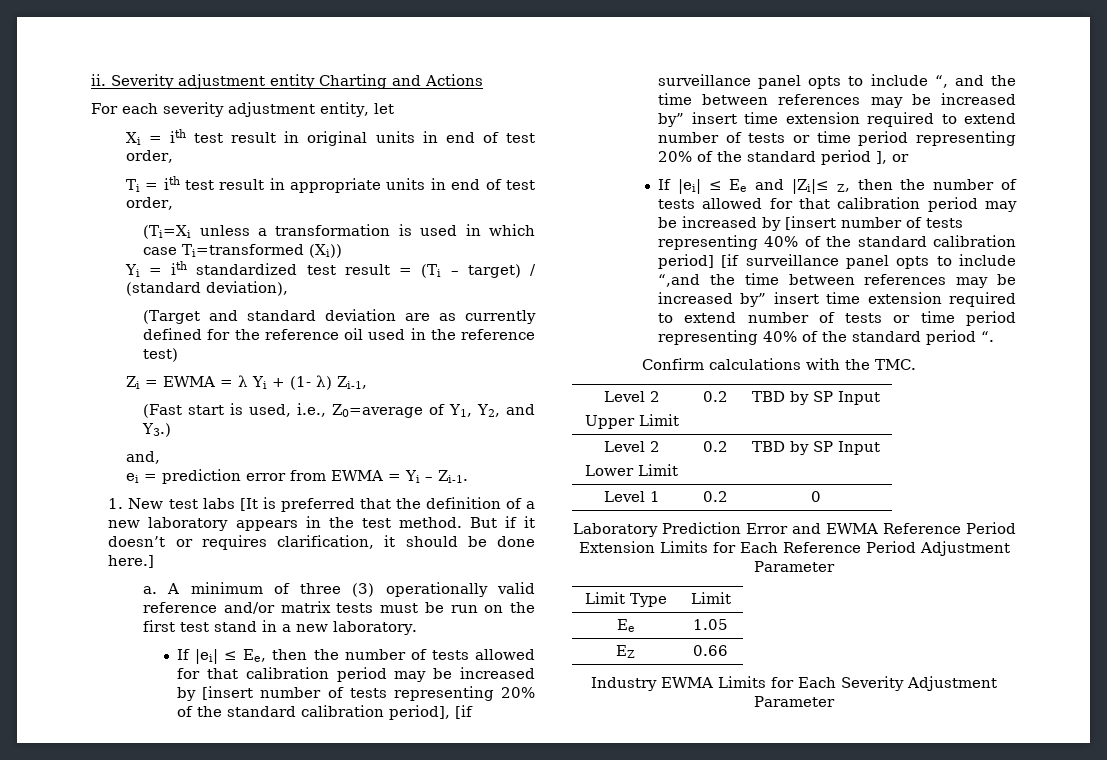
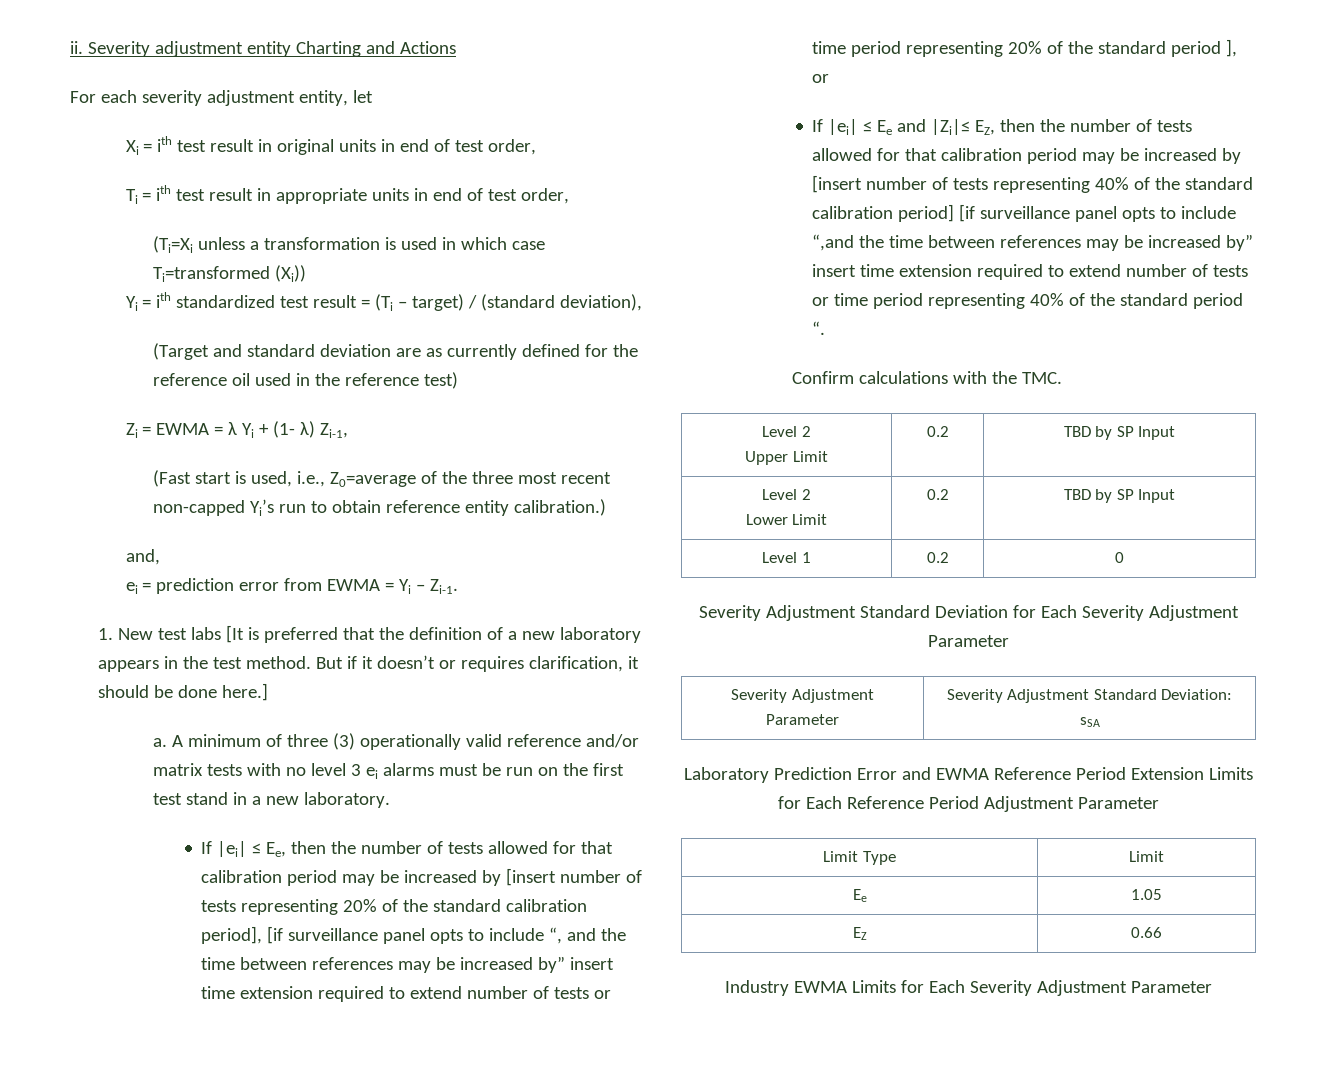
- (Fast start is used, i.e., Z0=average of Y1, Y2, and Y3.)
+ (Fast start is used, i.e., Z0=average of the three most recent non-capped Yi’s run to obtain reference entity calibration.)
- A minimum of three (3) operationally valid reference and/or matrix tests must be run on the first test stand in a new laboratory.
+ A minimum of three (3) operationally valid reference and/or matrix tests with no level 3 ei alarms must be run on the first test stand in a new laboratory.
- If |ei| ≤ Ee and |Zi|≤ Z, then the number of tests allowed for that calibration period may be increased by [insert number of tests representing 40% of the standard calibration period] [if surveillance panel opts to include “,and the time between references may be increased by” insert time extension required to extend number of tests or time period representing 40% of the standard period “.
+ If |ei| ≤ Ee and |Zi|≤ EZ, then the number of tests allowed for that calibration period may be increased by [insert number of tests representing 40% of the standard calibration period] [if surveillance panel opts to include “,and the time between references may be increased by” insert time extension required to extend number of tests or time period representing 40% of the standard period “.
+ Severity Adjustment Standard Deviation for Each Severity Adjustment Parameter
+ Severity Adjustment Parameter | Severity Adjustment Standard Deviation: sSA

